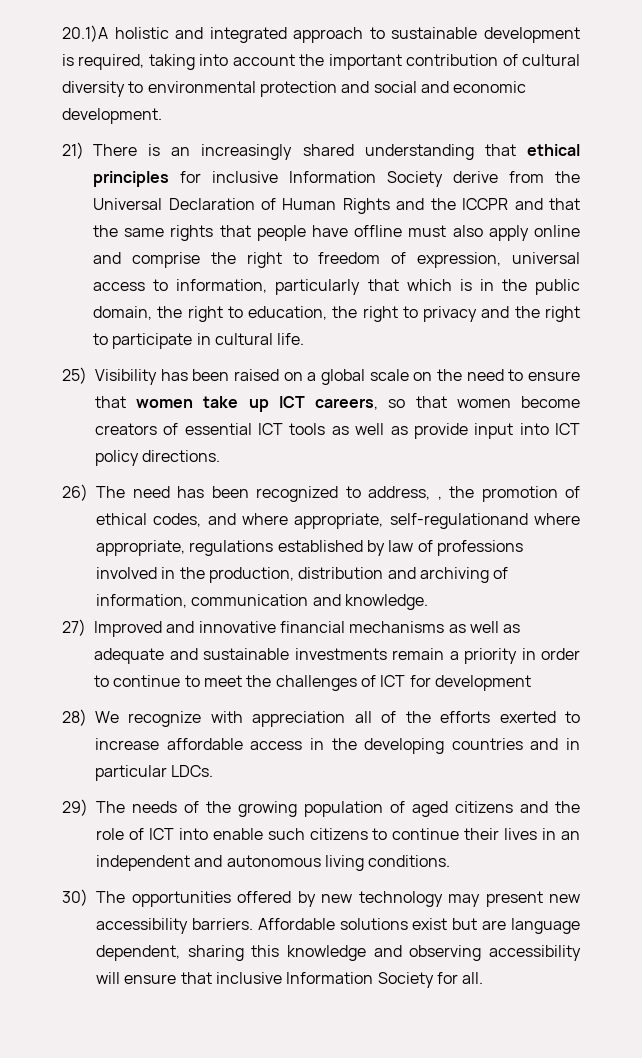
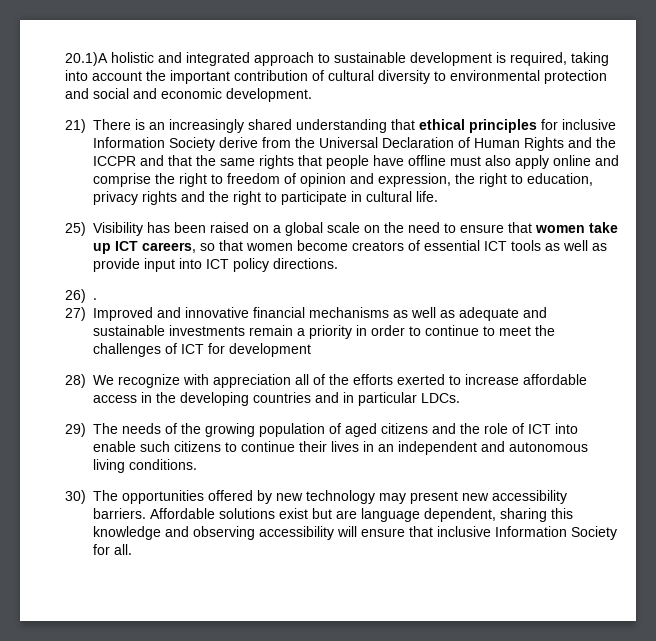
- 21) There is an increasingly shared understanding that ethical principles for inclusive Information Society derive from the Universal Declaration of Human Rights and the ICCPR and that the same rights that people have offline must also apply online and comprise the right to freedom of expression, universal access to information, particularly that which is in the public domain, the right to education, the right to privacy and the right to participate in cultural life.
+ 21) There is an increasingly shared understanding that ethical principles for inclusive Information Society derive from the Universal Declaration of Human Rights and the ICCPR and that the same rights that people have offline must also apply online and comprise the right to freedom of opinion and expression, the right to education, privacy rights and the right to participate in cultural life.
- 26) The need has been recognized to address, , the promotion of ethical codes, and where appropriate, self-regulationand where appropriate, regulations established by law of professions involved in the production, distribution and archiving of information, communication and knowledge.
+ 26) .

